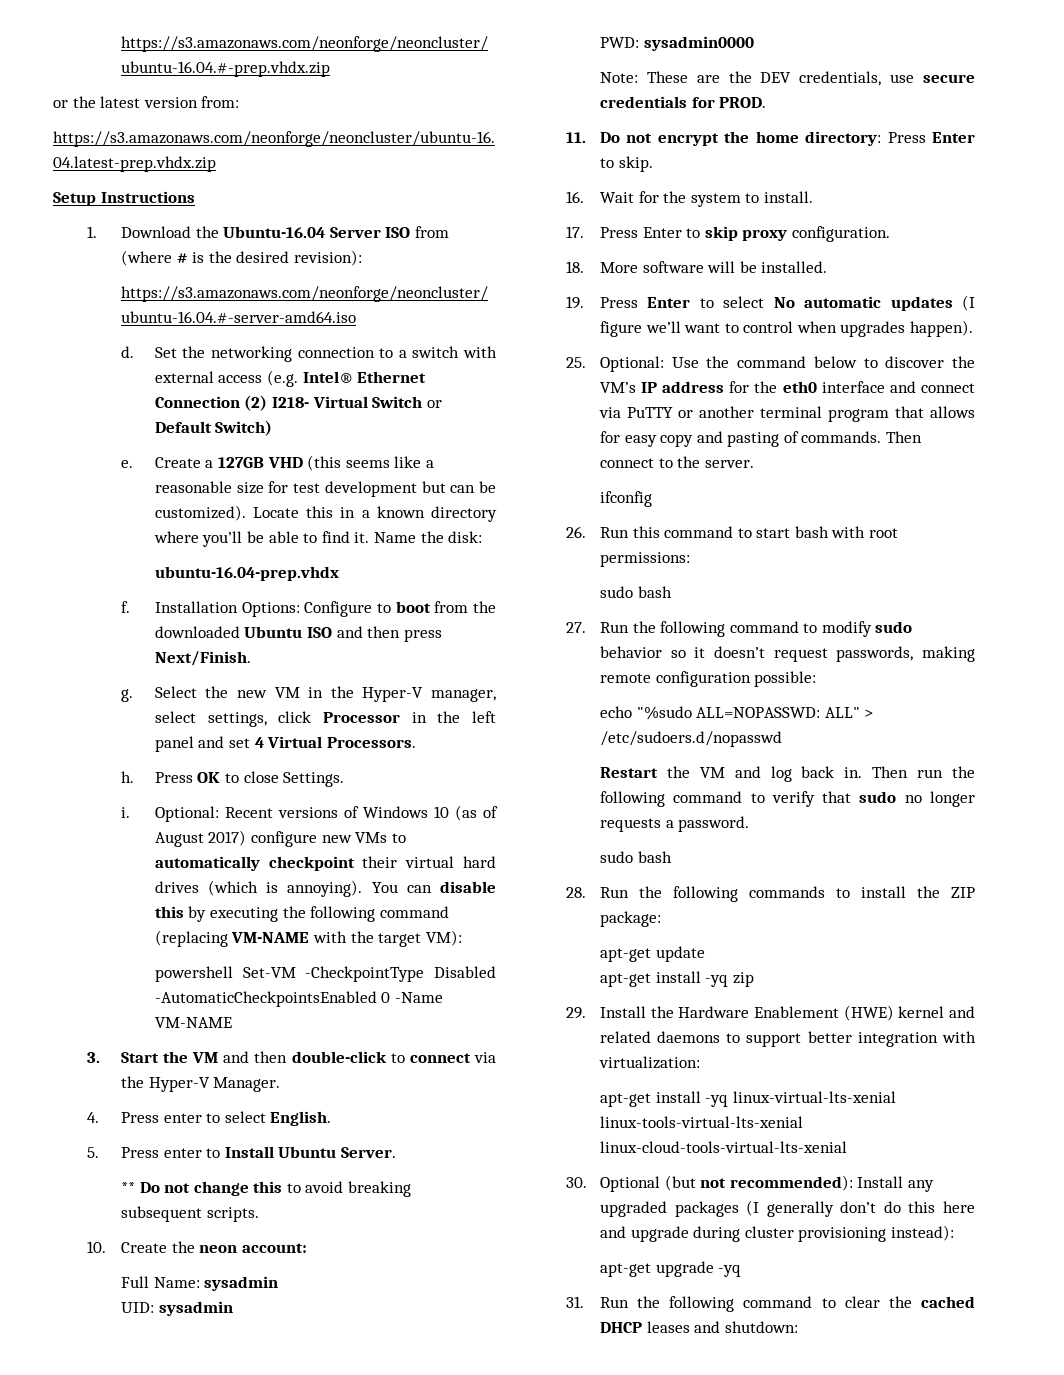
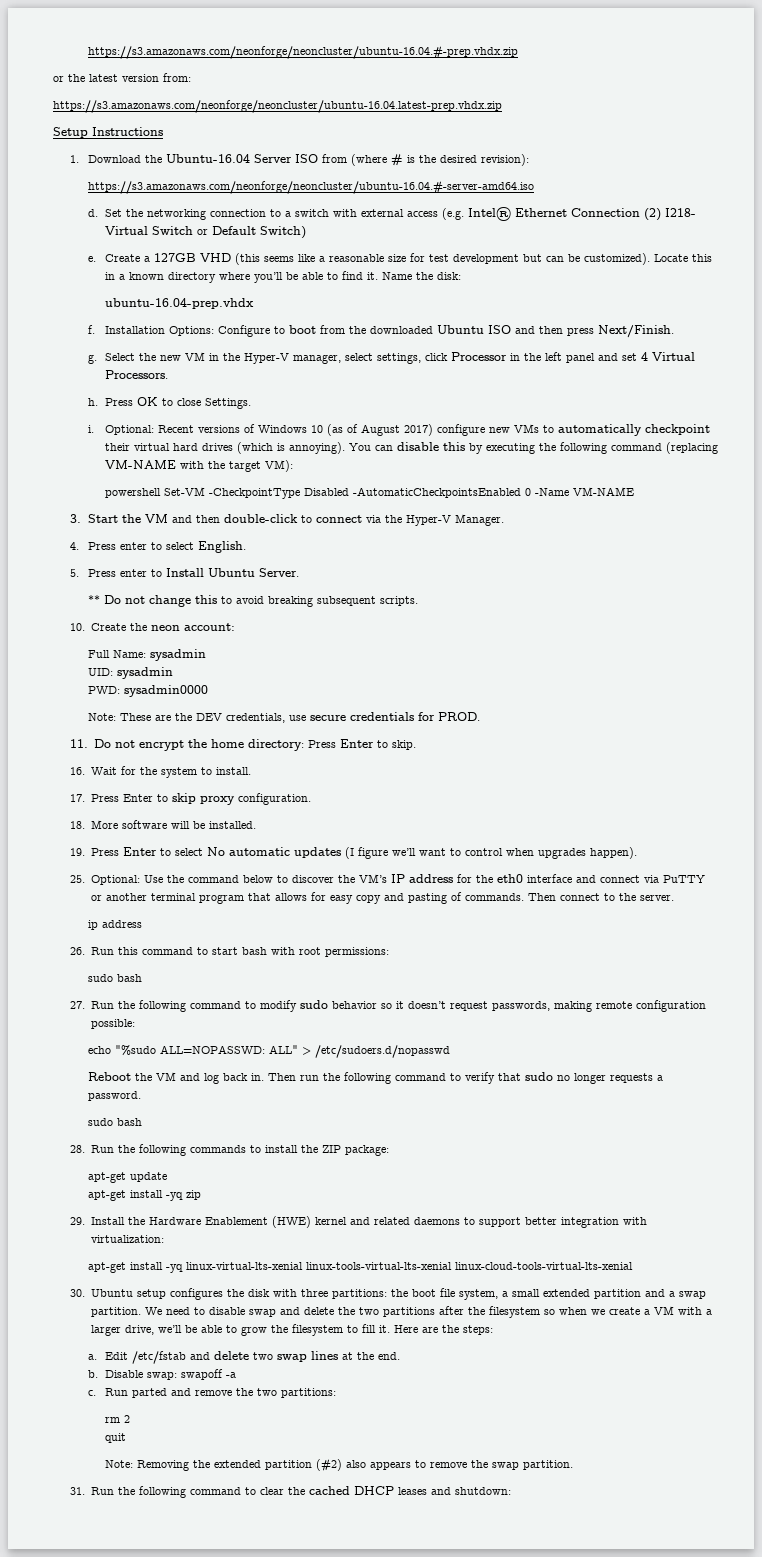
- ifconfig
+ ip address
- Restart the VM and log back in.
+ Reboot the VM and log back in.
- 30. Optional (but not recommended): Install any upgraded packages (I generally don’t do this here and upgrade during cluster provisioning instead):
- apt-get upgrade -yq
+ 30. Ubuntu setup configures the disk with three partitions: the boot file system, a small extended partition and a swap partition. We need to disable swap and delete the two partitions after the filesystem so when we create a VM with a larger drive, we’ll be able to grow the filesystem to fill it. Here are the steps:
+ a. Edit /etc/fstab and delete two swap lines at the end.
+ b. Disable swap: swapoff -a
+ c. Run parted and remove the two partitions:
+ rm 2
+ quit
+ Note: Removing the extended partition (#2) also appears to remove the swap partition.

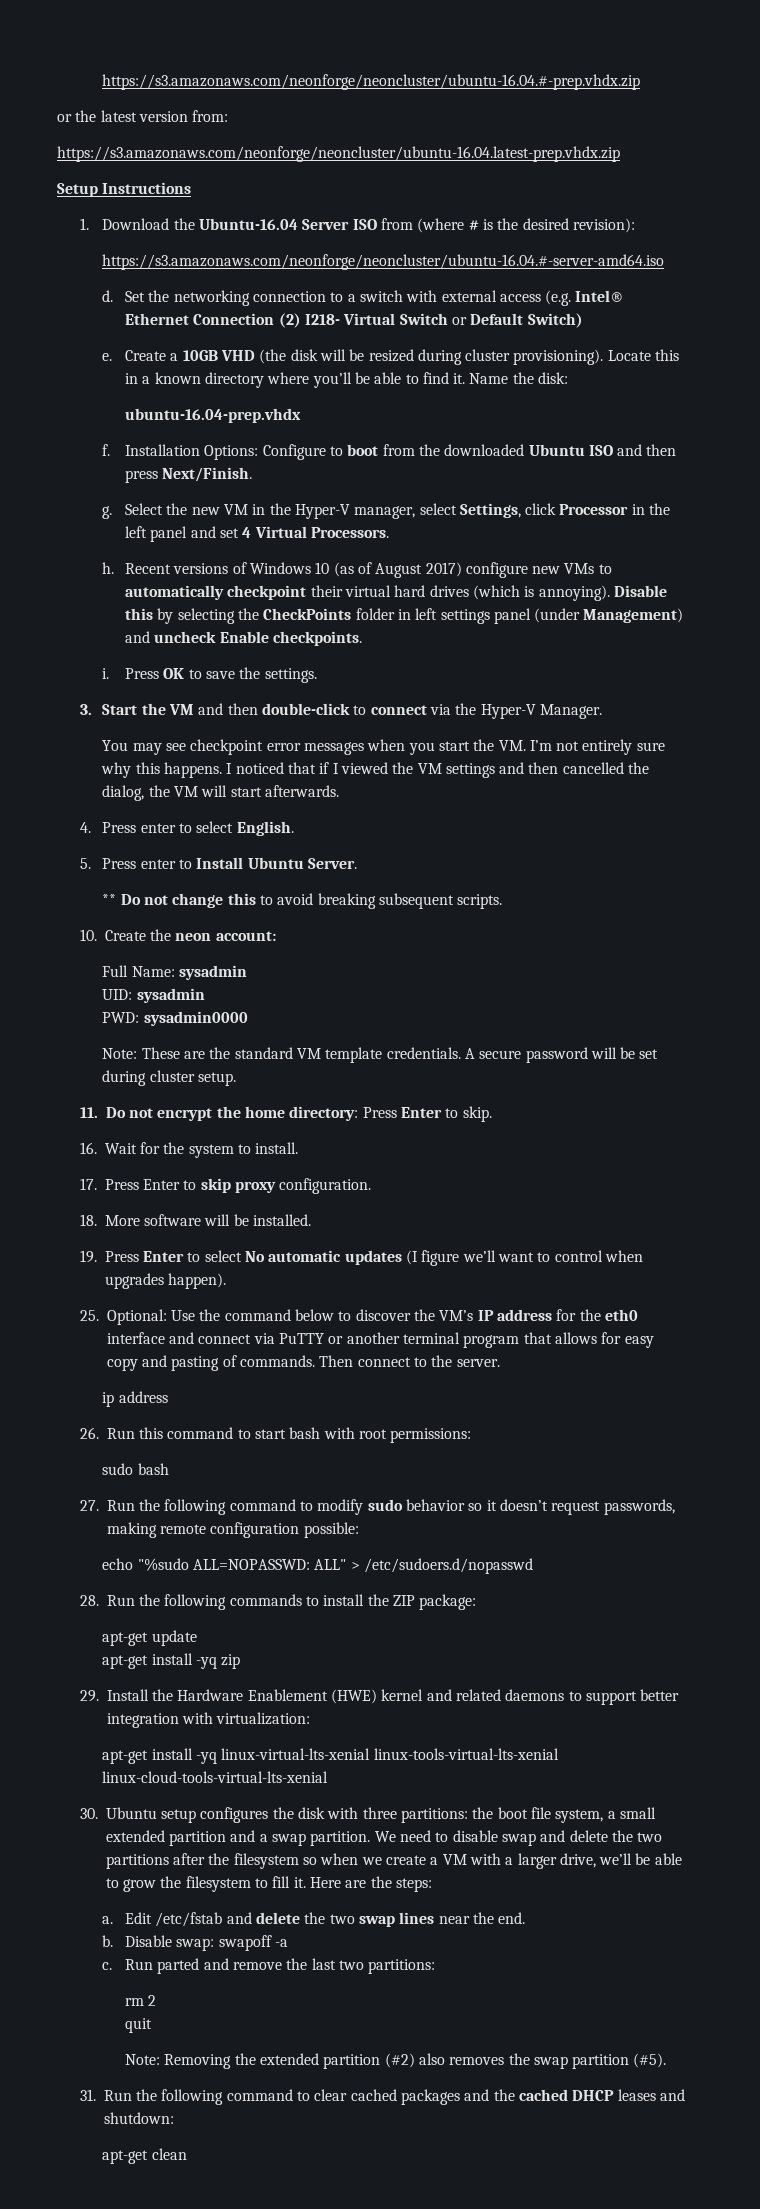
- Create a 127GB VHD (this seems like a reasonable size for test development but can be customized).
+ Create a 10GB VHD (the disk will be resized during cluster provisioning).
- Select the new VM in the Hyper-V manager, select settings, click Processor in the left panel and set 4 Virtual Processors.
+ Select the new VM in the Hyper-V manager, select Settings, click Processor in the left panel and set 4 Virtual Processors.
- Press OK to close Settings.
- i. Optional: Recent versions of Windows 10 (as of August 2017) configure new VMs to automatically checkpoint their virtual hard drives (which is annoying).
+ Recent versions of Windows 10 (as of August 2017) configure new VMs to automatically checkpoint their virtual hard drives (which is annoying).
- You can disable this by executing the following command (replacing VM-NAME with the target VM):
- powershell Set-VM -CheckpointType Disabled -AutomaticCheckpointsEnabled 0 -Name VM-NAME
+ Disable this by selecting the CheckPoints folder in left settings panel (under Management) and uncheck Enable checkpoints.
+ i. Press OK to save the settings.
+ You may see checkpoint error messages when you start the VM. I’m not entirely sure why this happens. I noticed that if I viewed the VM settings and then cancelled the dialog, the VM will start afterwards.
- Note: These are the DEV credentials, use secure credentials for PROD.
+ Note: These are the standard VM template credentials. A secure password will be set during cluster setup.
- Reboot the VM and log back in. Then run the following command to verify that sudo no longer requests a password.
- sudo bash
- Edit /etc/fstab and delete two swap lines at the end.
+ Edit /etc/fstab and delete the two swap lines near the end.
- Run parted and remove the two partitions:
+ Run parted and remove the last two partitions:
- Note: Removing the extended partition (#2) also appears to remove the swap partition.
+ Note: Removing the extended partition (#2) also removes the swap partition (#5).
- 31. Run the following command to clear the cached DHCP leases and shutdown:
+ 31. Run the following command to clear cached packages and the cached DHCP leases and shutdown:
+ apt-get clean

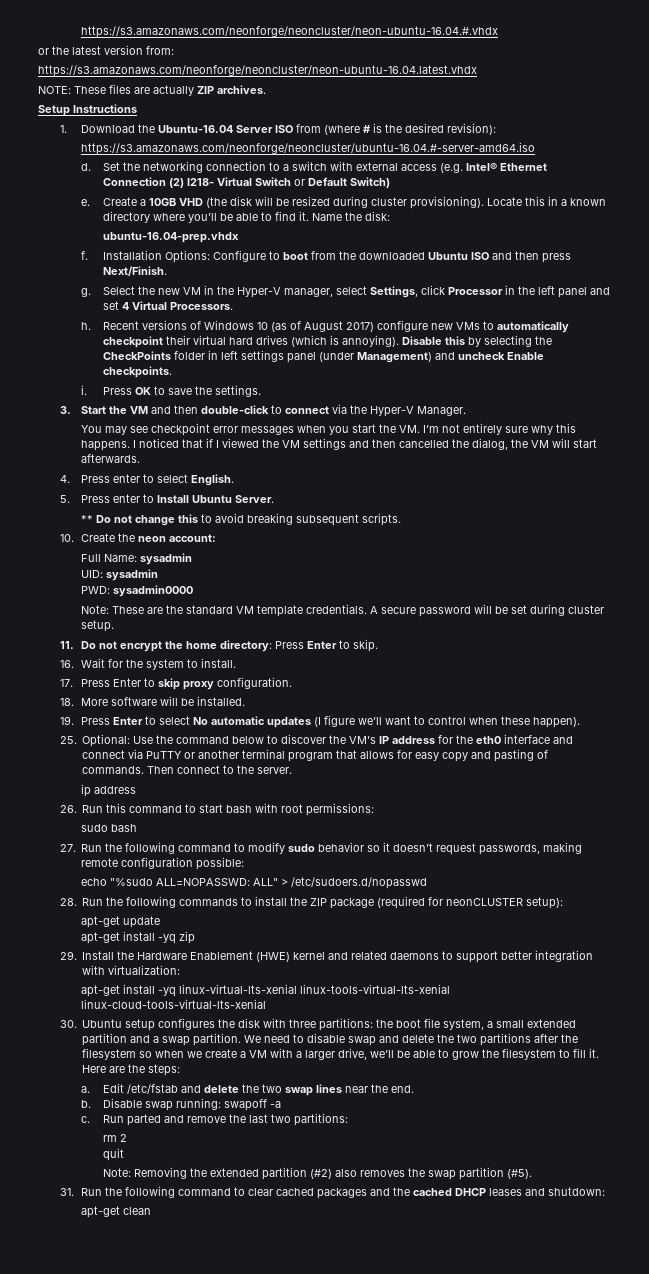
- https://s3.amazonaws.com/neonforge/neoncluster/ubuntu-16.04.#-prep.vhdx.zip
+ https://s3.amazonaws.com/neonforge/neoncluster/neon-ubuntu-16.04.#.vhdx
- https://s3.amazonaws.com/neonforge/neoncluster/ubuntu-16.04.latest-prep.vhdx.zip
+ https://s3.amazonaws.com/neonforge/neoncluster/neon-ubuntu-16.04.latest.vhdx
+ NOTE: These files are actually ZIP archives.
- 19. Press Enter to select No automatic updates (I figure we’ll want to control when upgrades happen).
+ 19. Press Enter to select No automatic updates (I figure we’ll want to control when these happen).
- 28. Run the following commands to install the ZIP package:
+ 28. Run the following commands to install the ZIP package (required for neonCLUSTER setup):
- Disable swap: swapoff -a
+ Disable swap running: swapoff -a

